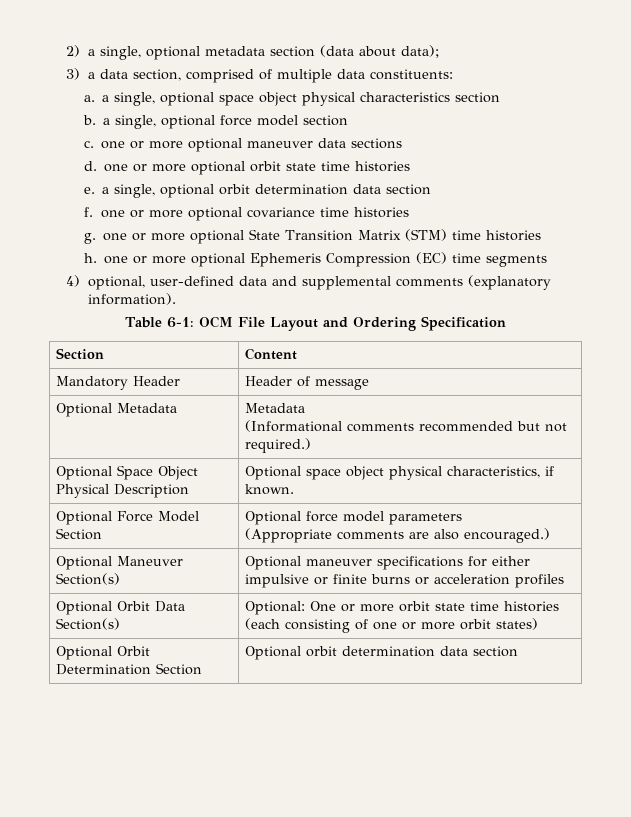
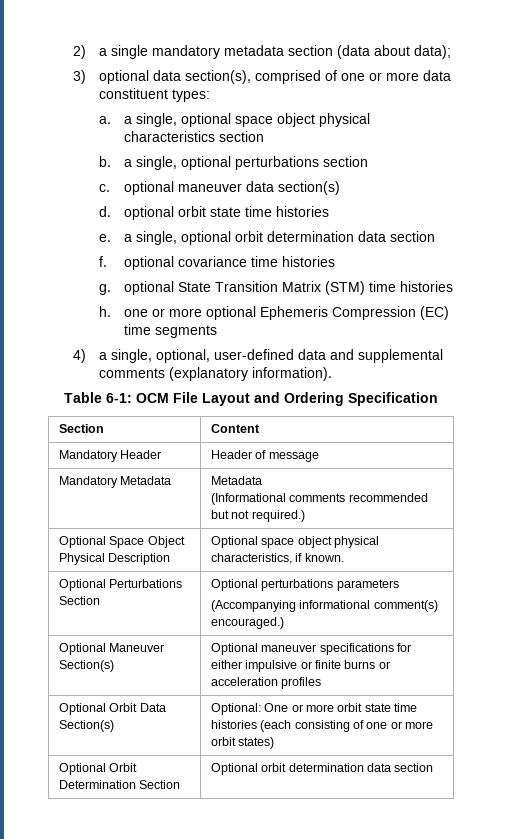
- 2) a single, optional metadata section (data about data);
+ 2) a single mandatory metadata section (data about data);
- 3) a data section, comprised of multiple data constituents:
+ 3) optional data section(s), comprised of one or more data constituent types:
- b. a single, optional force model section
+ b. a single, optional perturbations section
- c. one or more optional maneuver data sections
+ c. optional maneuver data section(s)
- d. one or more optional orbit state time histories
+ d. optional orbit state time histories
- f. one or more optional covariance time histories
+ f. optional covariance time histories
- g. one or more optional State Transition Matrix (STM) time histories
+ g. optional State Transition Matrix (STM) time histories
- 4) optional, user-defined data and supplemental comments (explanatory information).
+ 4) a single, optional, user-defined data and supplemental comments (explanatory information).
- Optional Metadata | Metadata
+ Mandatory Metadata | Metadata
- Optional Force Model Section | Optional force model parameters
- (Appropriate comments are also encouraged.)
+ Optional Perturbations Section | Optional perturbations parameters
+ (Accompanying informational comment(s) encouraged.)

